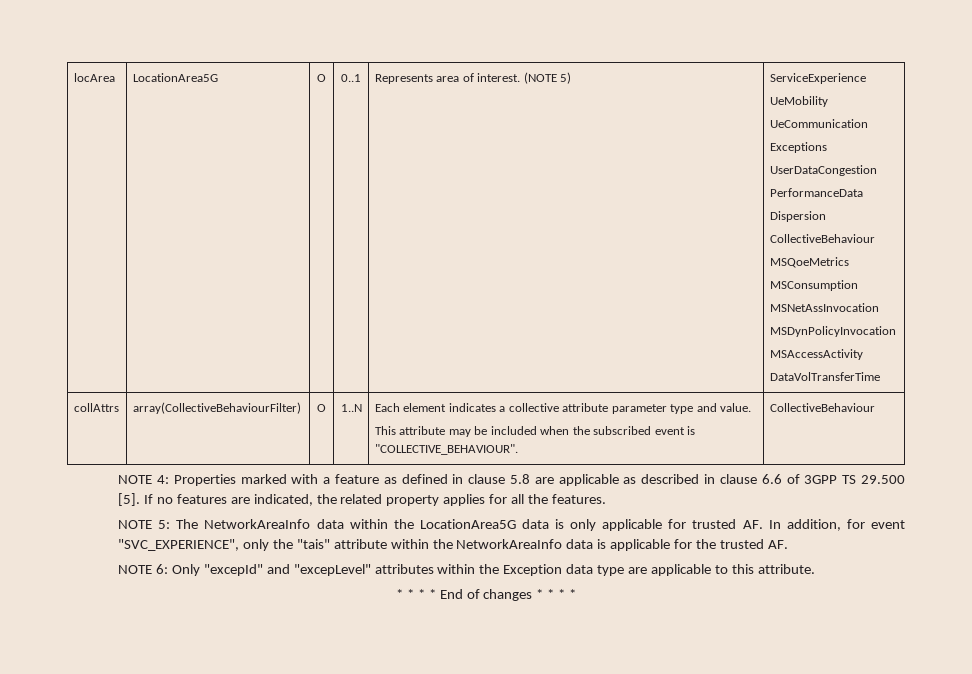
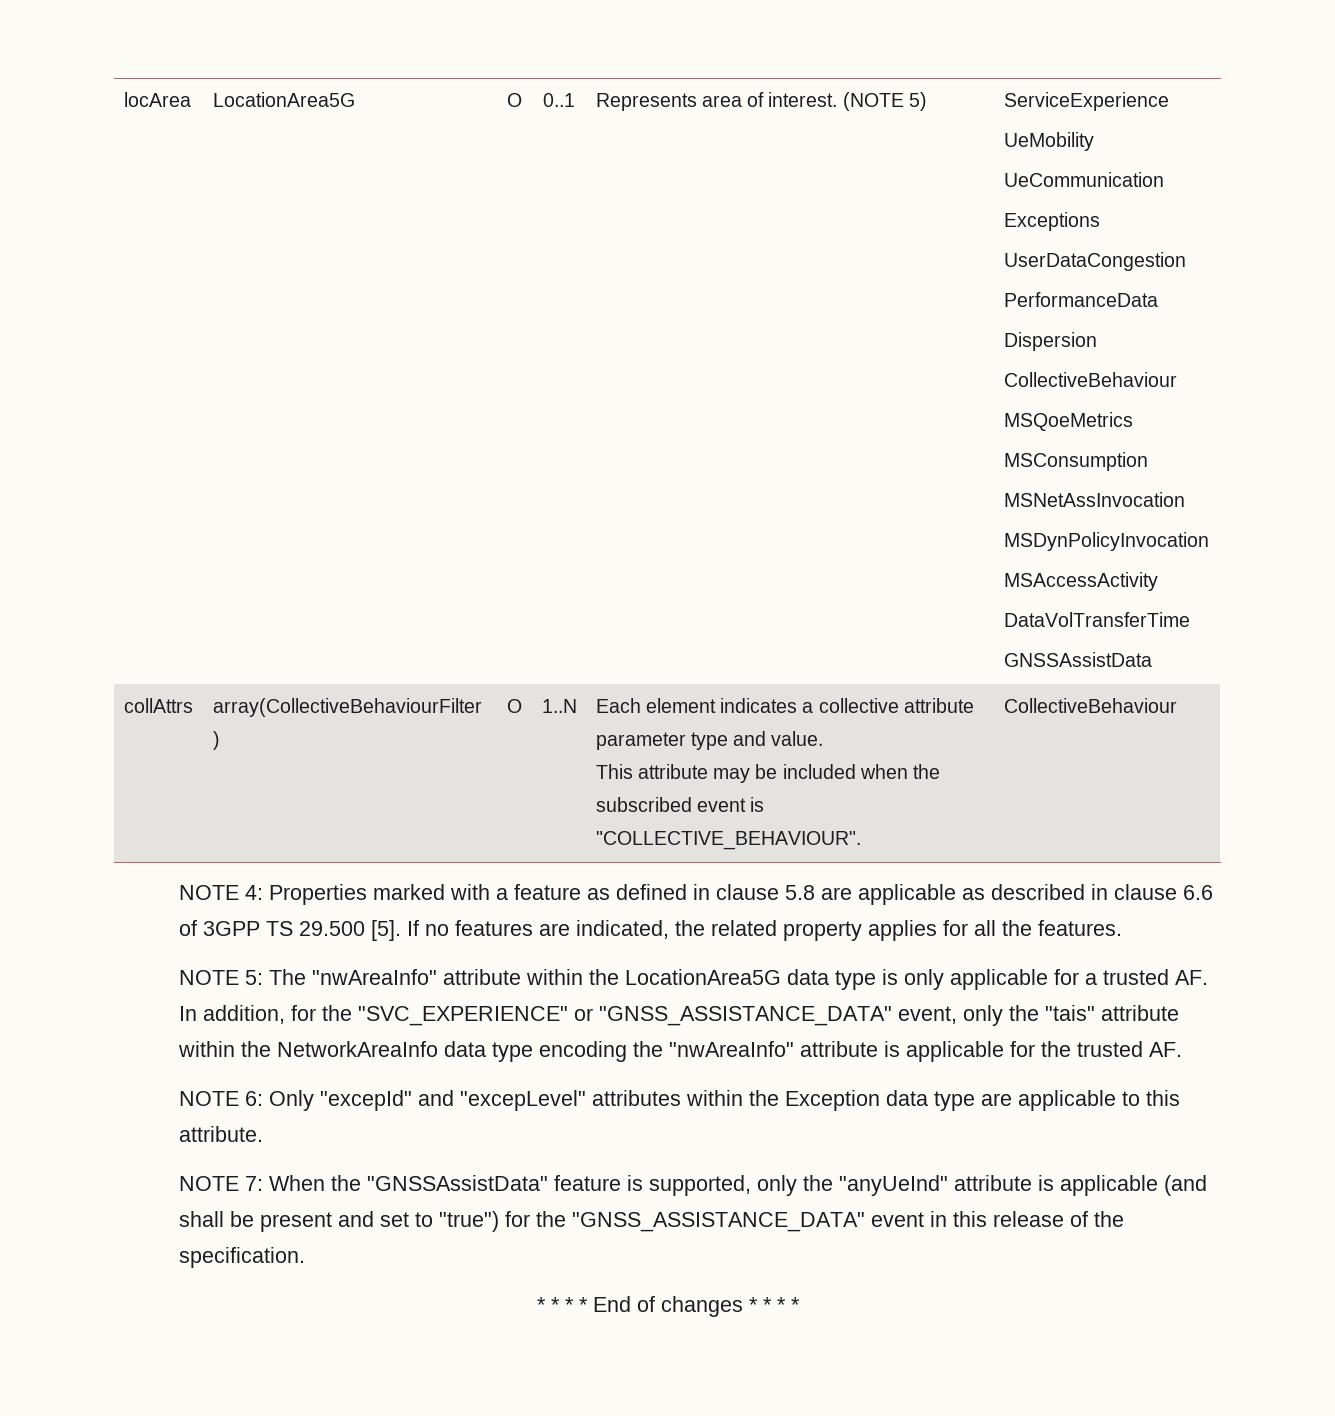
  locArea | LocationArea5G | O | 0..1 | Represents area of interest. (NOTE 5) | ServiceExperience
  UeMobility
  UeCommunication
  Exceptions
  UserDataCongestion
  PerformanceData
  Dispersion
  CollectiveBehaviour
  MSQoeMetrics
  MSConsumption
  MSNetAssInvocation
  MSDynPolicyInvocation
  MSAccessActivity
  DataVolTransferTime
+ GNSSAssistData
- NOTE 5: The NetworkAreaInfo data within the LocationArea5G data is only applicable for trusted AF. In addition, for event "SVC_EXPERIENCE", only the "tais" attribute within the NetworkAreaInfo data is applicable for the trusted AF.
+ NOTE 5: The "nwAreaInfo" attribute within the LocationArea5G data type is only applicable for a trusted AF. In addition, for the "SVC_EXPERIENCE" or "GNSS_ASSISTANCE_DATA" event, only the "tais" attribute within the NetworkAreaInfo data type encoding the "nwAreaInfo" attribute is applicable for the trusted AF.
+ NOTE 7: When the "GNSSAssistData" feature is supported, only the "anyUeInd" attribute is applicable (and shall be present and set to "true") for the "GNSS_ASSISTANCE_DATA" event in this release of the specification.

